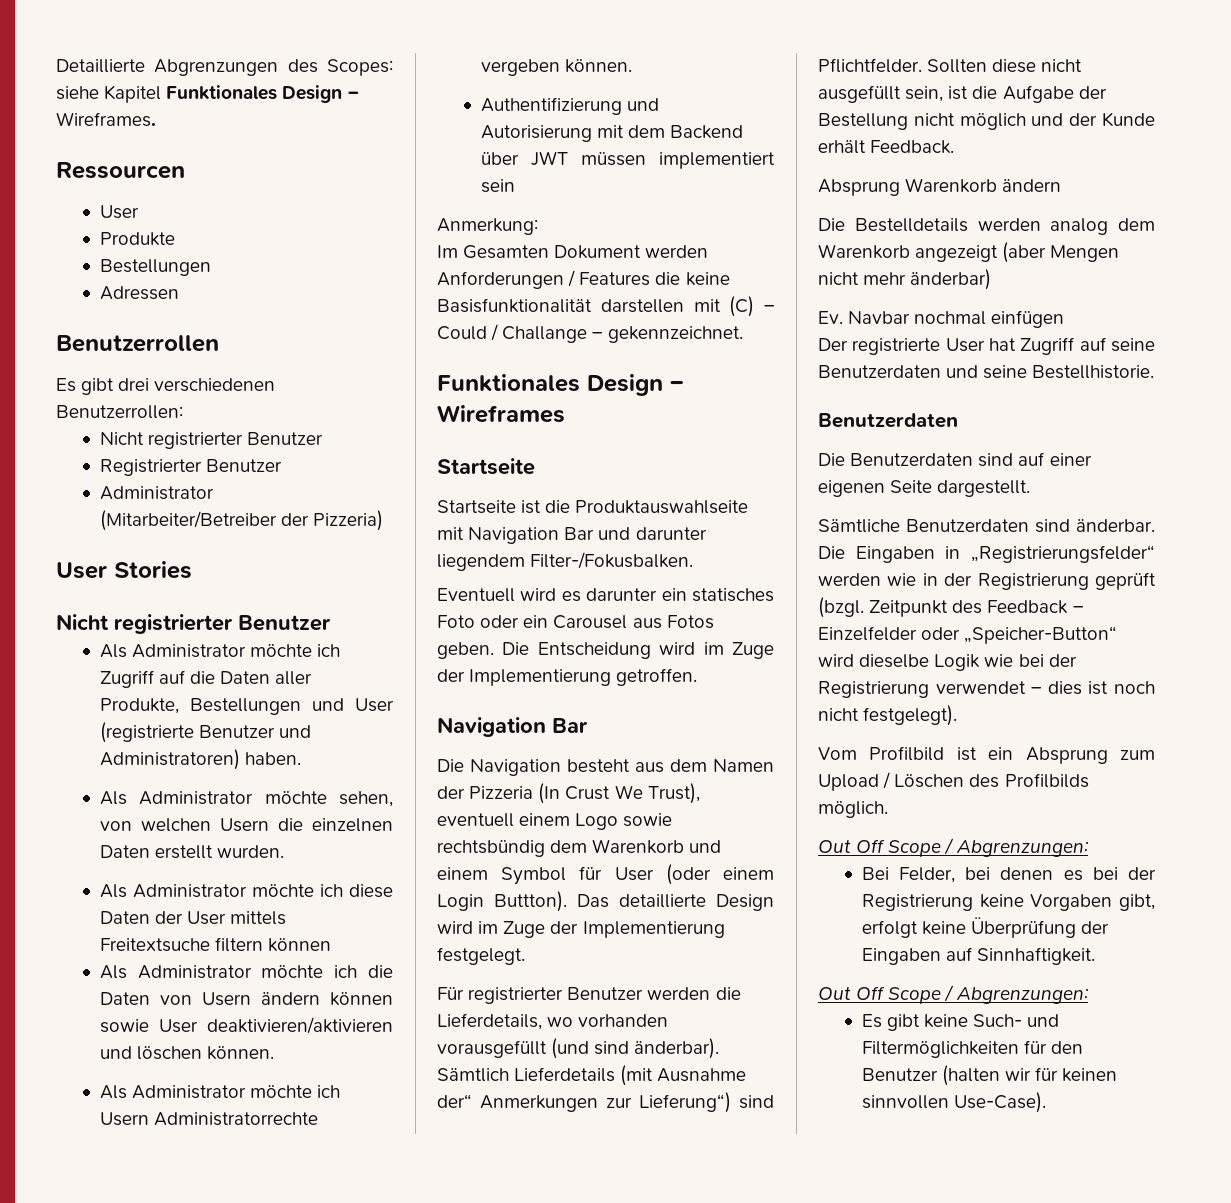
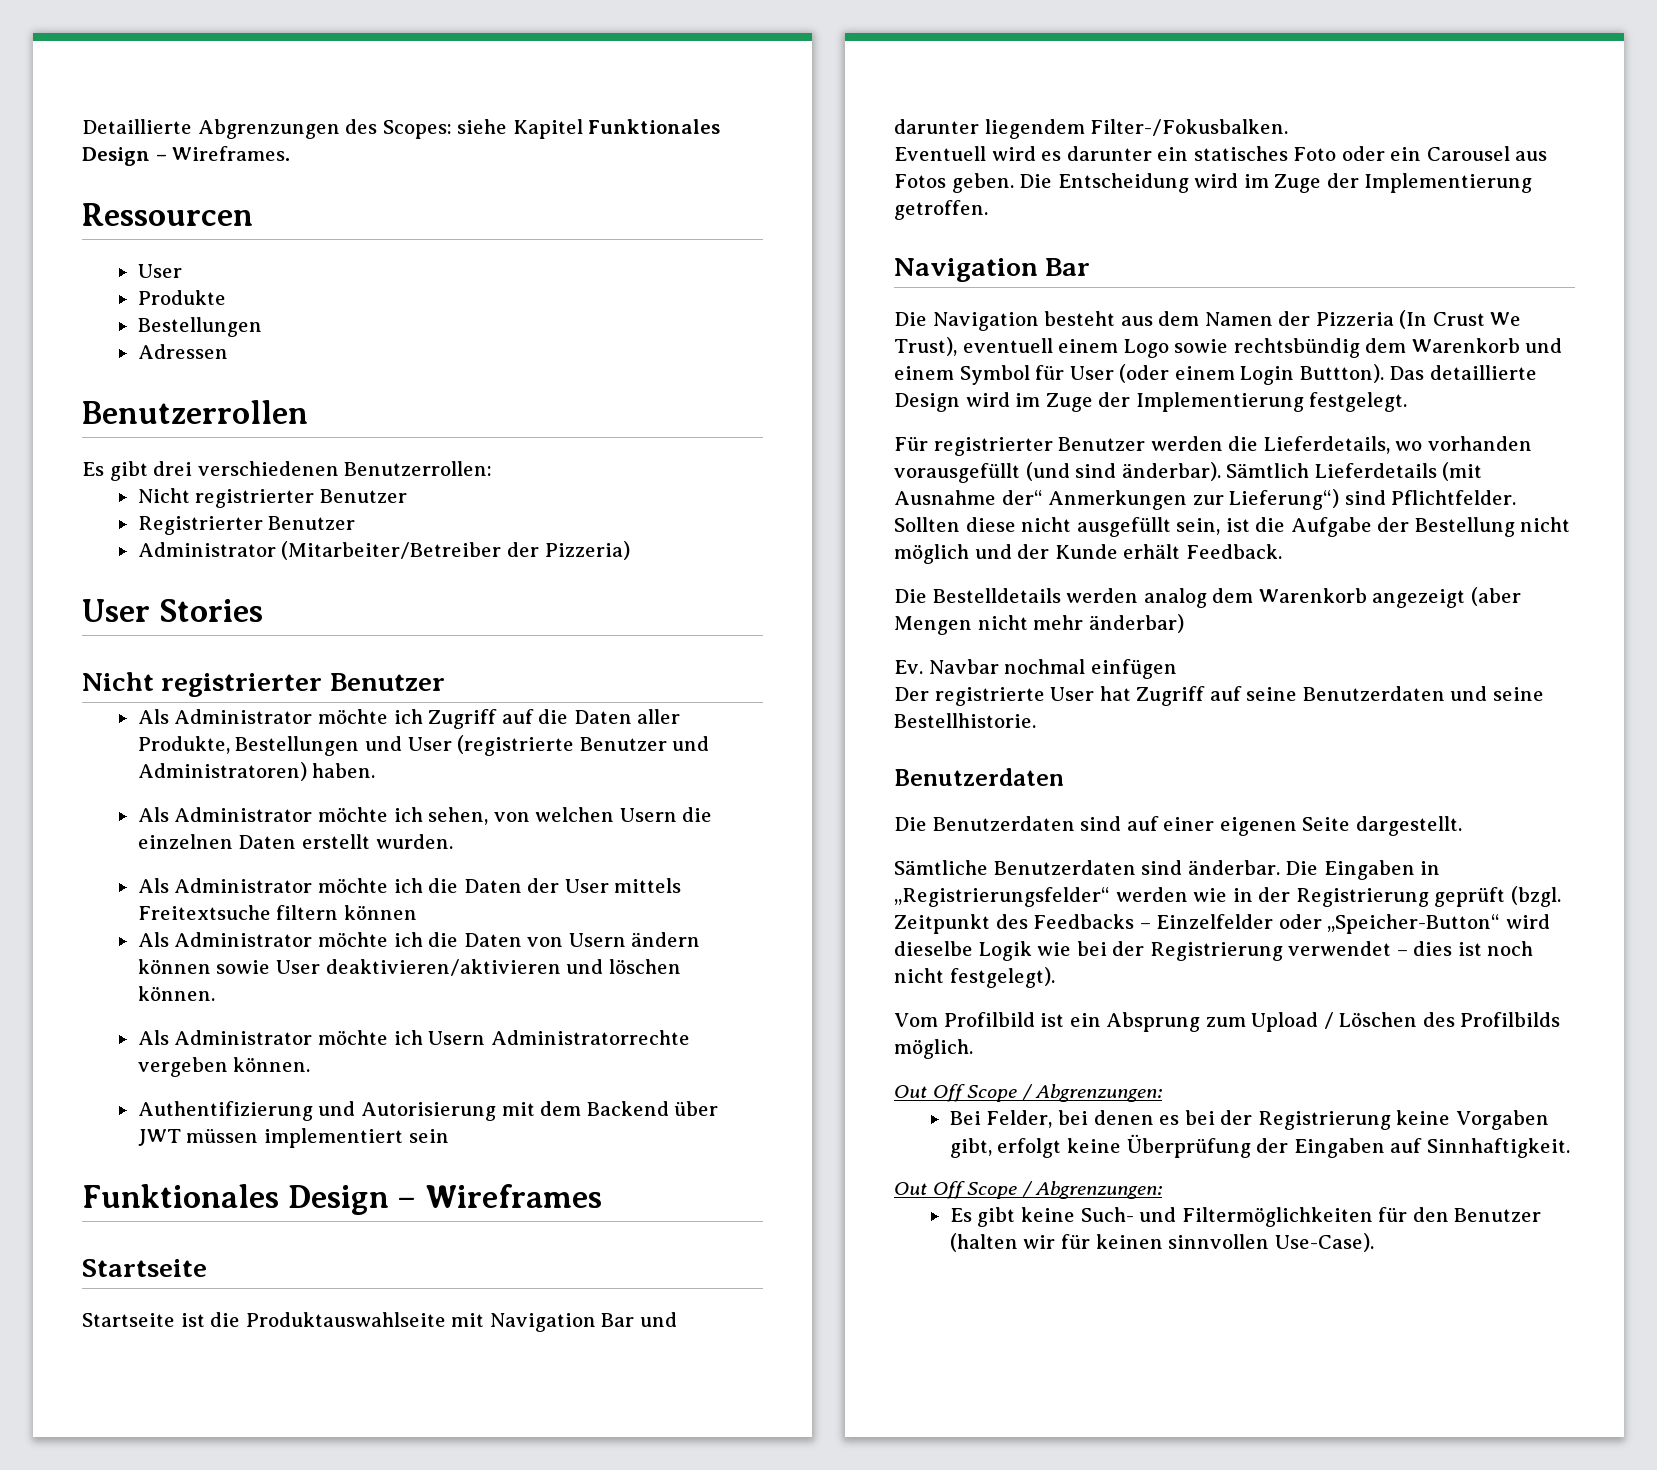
- Als Administrator möchte sehen, von welchen Usern die einzelnen Daten erstellt wurden.
+ Als Administrator möchte ich sehen, von welchen Usern die einzelnen Daten erstellt wurden.
- Als Administrator möchte ich diese Daten der User mittels Freitextsuche filtern können
+ Als Administrator möchte ich die Daten der User mittels Freitextsuche filtern können
- Anmerkung:
- Im Gesamten Dokument werden Anforderungen / Features die keine Basisfunktionalität darstellen mit (C) – Could / Challange – gekennzeichnet.
- Absprung Warenkorb ändern
- Zeitpunkt des Feedback – Einzelfelder oder „Speicher-Button“ wird dieselbe Logik wie bei der Registrierung verwendet – dies ist noch nicht festgelegt).
+ Zeitpunkt des Feedbacks – Einzelfelder oder „Speicher-Button“ wird dieselbe Logik wie bei der Registrierung verwendet – dies ist noch nicht festgelegt).

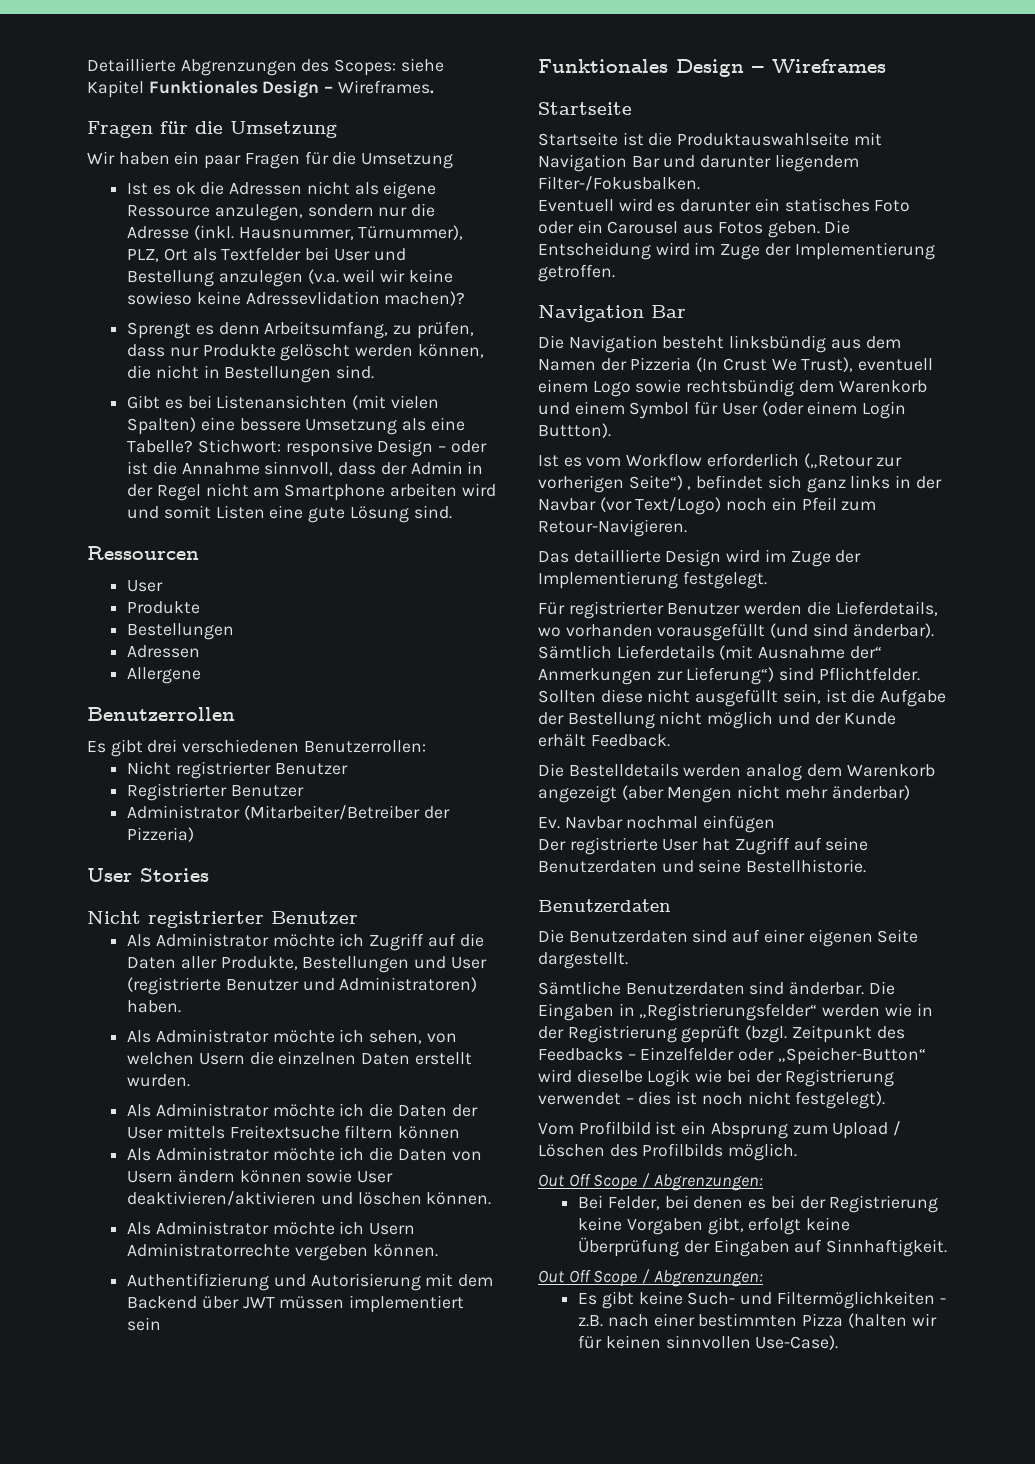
  Detaillierte Abgrenzungen des Scopes: siehe Kapitel Funktionales Design – Wireframes.
+ Fragen für die Umsetzung
+ Wir haben ein paar Fragen für die Umsetzung
+ Ist es ok die Adressen nicht als eigene Ressource anzulegen, sondern nur die Adresse (inkl. Hausnummer, Türnummer), PLZ, Ort als Textfelder bei User und Bestellung anzulegen (v.a. weil wir keine sowieso keine Adressevlidation machen)?
+ Sprengt es denn Arbeitsumfang, zu prüfen, dass nur Produkte gelöscht werden können, die nicht in Bestellungen sind.
+ Gibt es bei Listenansichten (mit vielen Spalten) eine bessere Umsetzung als eine Tabelle? Stichwort: responsive Design – oder ist die Annahme sinnvoll, dass der Admin in der Regel nicht am Smartphone arbeiten wird und somit Listen eine gute Lösung sind.
+ Allergene
- Die Navigation besteht aus dem Namen der Pizzeria (In Crust We Trust), eventuell einem Logo sowie rechtsbündig dem Warenkorb und einem Symbol für User (oder einem Login Buttton). Das detaillierte Design wird im Zuge der Implementierung festgelegt.
+ Die Navigation besteht linksbündig aus dem Namen der Pizzeria (In Crust We Trust), eventuell einem Logo sowie rechtsbündig dem Warenkorb und einem Symbol für User (oder einem Login Buttton).
+ Ist es vom Workflow erforderlich („Retour zur vorherigen Seite“) , befindet sich ganz links in der Navbar (vor Text/Logo) noch ein Pfeil zum Retour-Navigieren.
+ Das detaillierte Design wird im Zuge der Implementierung festgelegt.
- Es gibt keine Such- und Filtermöglichkeiten für den Benutzer (halten wir für keinen sinnvollen Use-Case).
+ Es gibt keine Such- und Filtermöglichkeiten - z.B. nach einer bestimmten Pizza (halten wir für keinen sinnvollen Use-Case).

